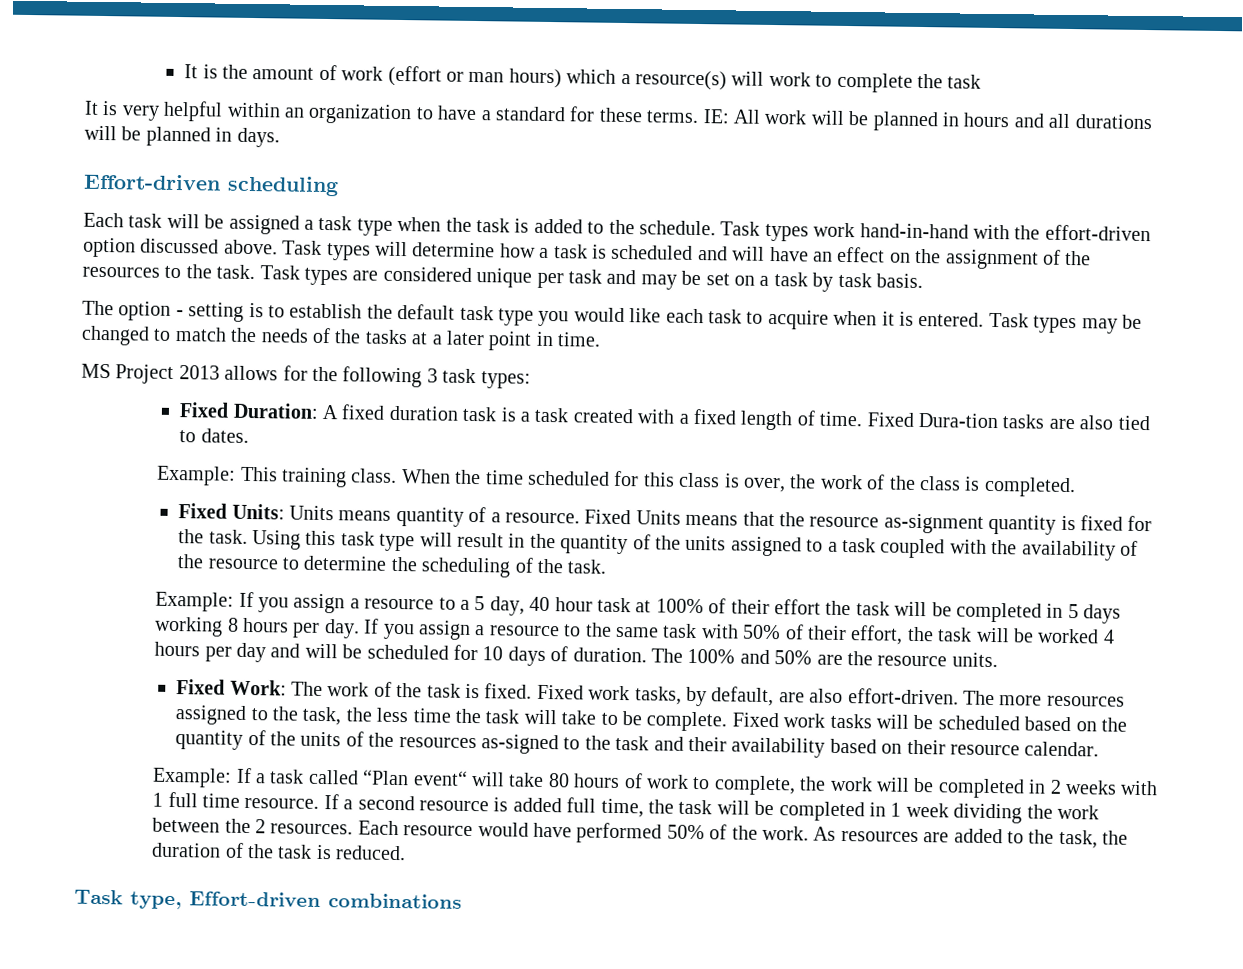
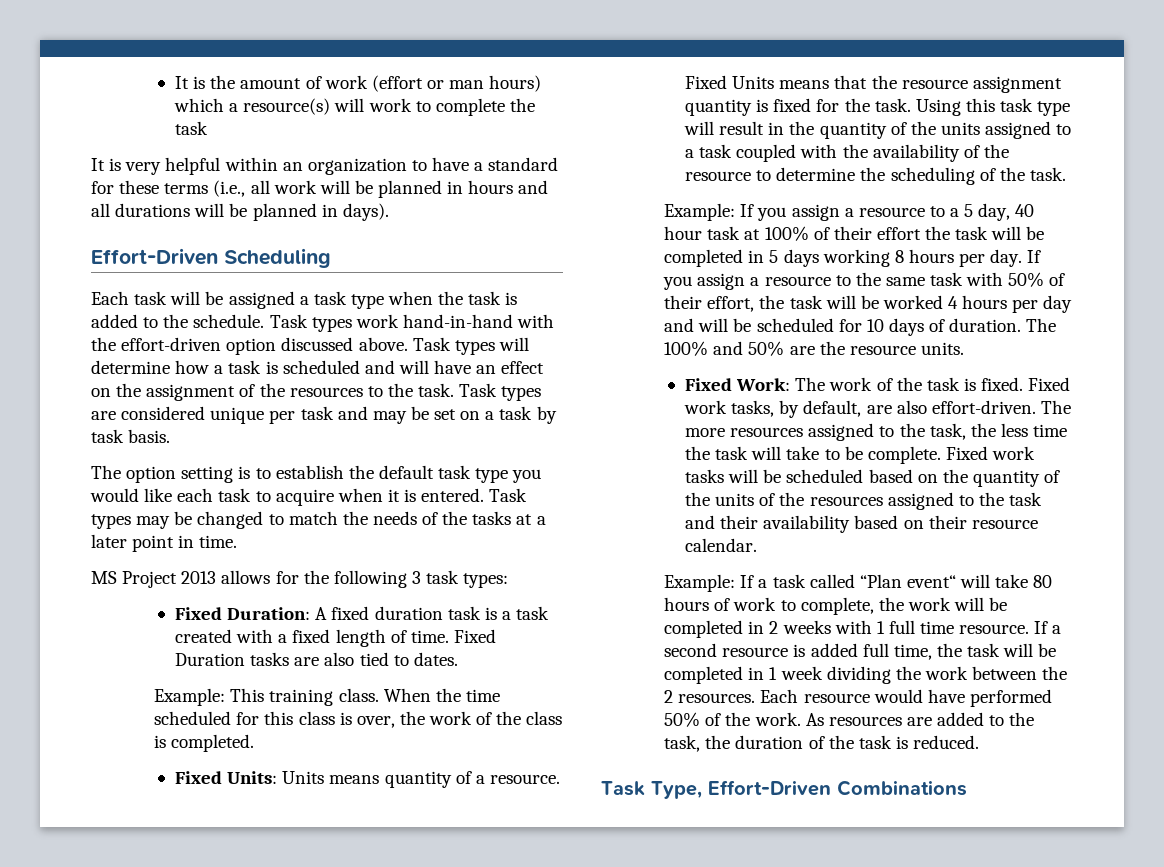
- It is very helpful within an organization to have a standard for these terms. IE: All work will be planned in hours and all durations will be planned in days.
- Effort-driven scheduling
+ It is very helpful within an organization to have a standard for these terms (i.e., all work will be planned in hours and all durations will be planned in days).
+ Effort-Driven Scheduling
- The option - setting is to establish the default task type you would like each task to acquire when it is entered.
+ The option setting is to establish the default task type you would like each task to acquire when it is entered.
- Fixed Dura-tion tasks are also tied to dates.
+ Fixed Duration tasks are also tied to dates.
- Fixed Units means that the resource as-signment quantity is fixed for the task.
+ Fixed Units means that the resource assignment quantity is fixed for the task.
- Fixed work tasks will be scheduled based on the quantity of the units of the resources as-signed to the task and their availability based on their resource calendar.
+ Fixed work tasks will be scheduled based on the quantity of the units of the resources assigned to the task and their availability based on their resource calendar.
- Task type, Effort-driven combinations
+ Task Type, Effort-Driven Combinations

